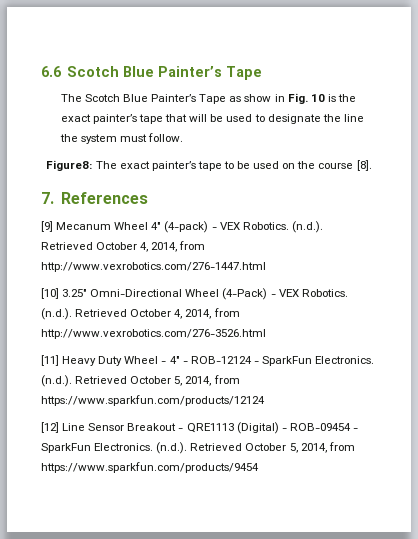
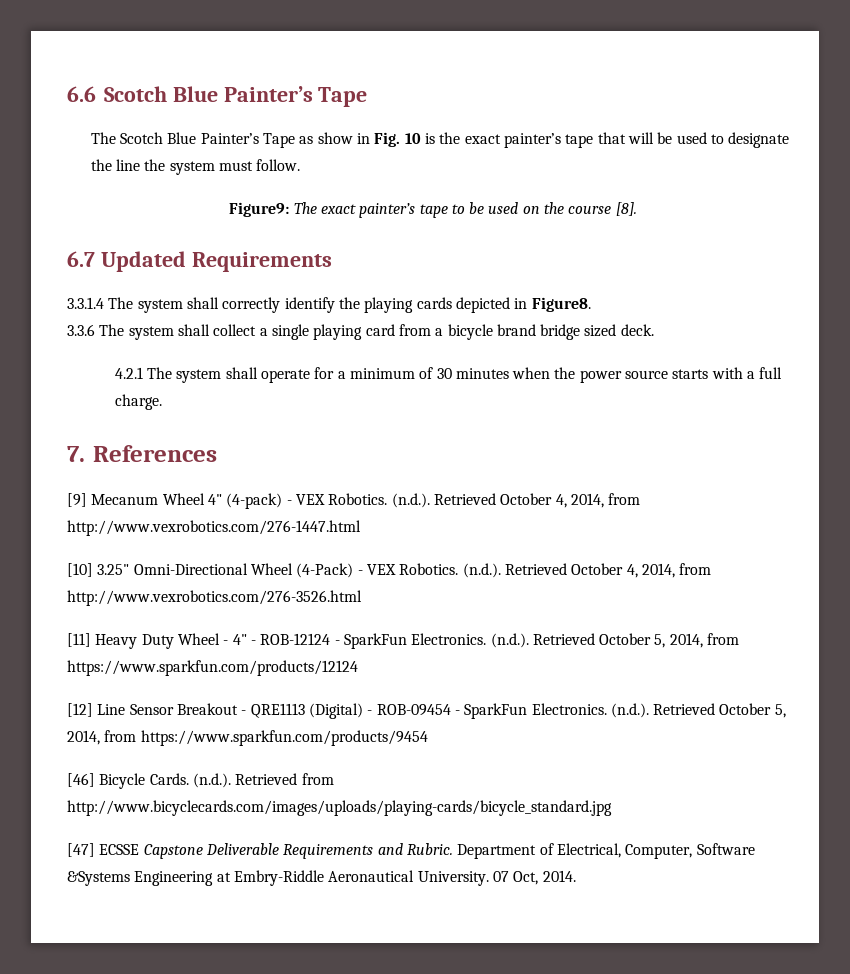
- Figure8: The exact painter’s tape to be used on the course [8].
+ Figure9: The exact painter’s tape to be used on the course [8].
+ 6.7 Updated Requirements
+ 3.3.1.4 The system shall correctly identify the playing cards depicted in Figure8.
+ 3.3.6 The system shall collect a single playing card from a bicycle brand bridge sized deck.
+ 4.2.1 The system shall operate for a minimum of 30 minutes when the power source starts with a full charge.
+ [46] Bicycle Cards. (n.d.). Retrieved from http://www.bicyclecards.com/images/uploads/playing-cards/bicycle_standard.jpg
+ [47] ECSSE Capstone Deliverable Requirements and Rubric. Department of Electrical, Computer, Software &Systems Engineering at Embry-Riddle Aeronautical University. 07 Oct, 2014.

